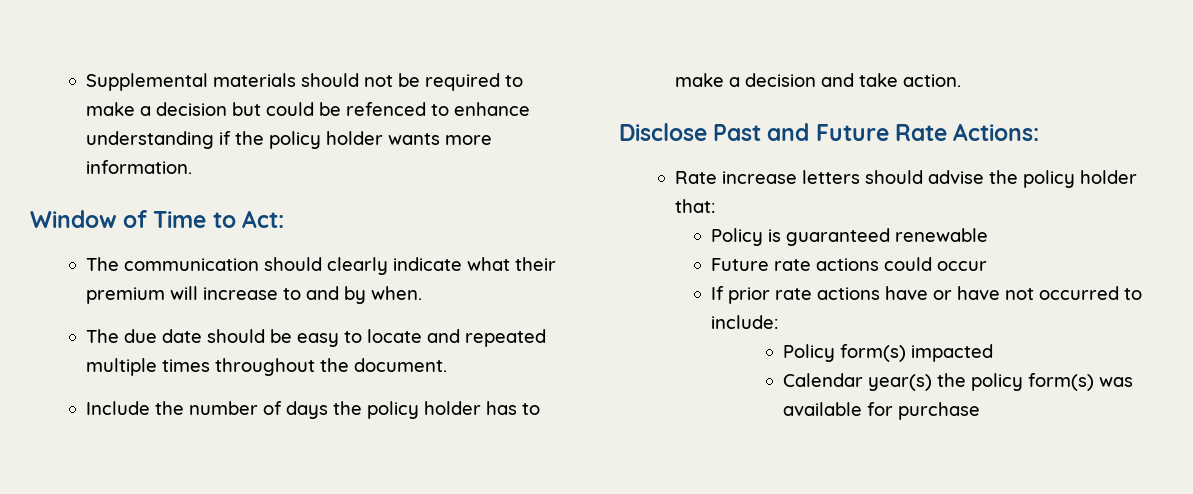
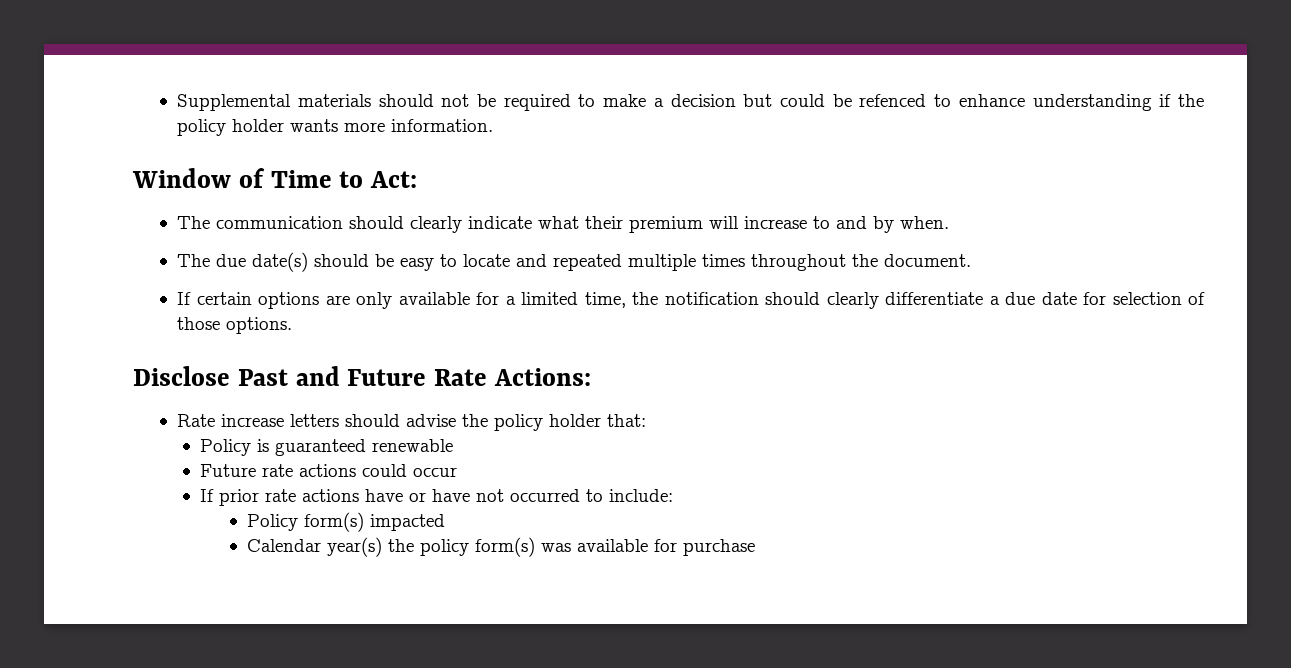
- The due date should be easy to locate and repeated multiple times throughout the document.
+ The due date(s) should be easy to locate and repeated multiple times throughout the document.
- Include the number of days the policy holder has to make a decision and take action.
+ If certain options are only available for a limited time, the notification should clearly differentiate a due date for selection of those options.

